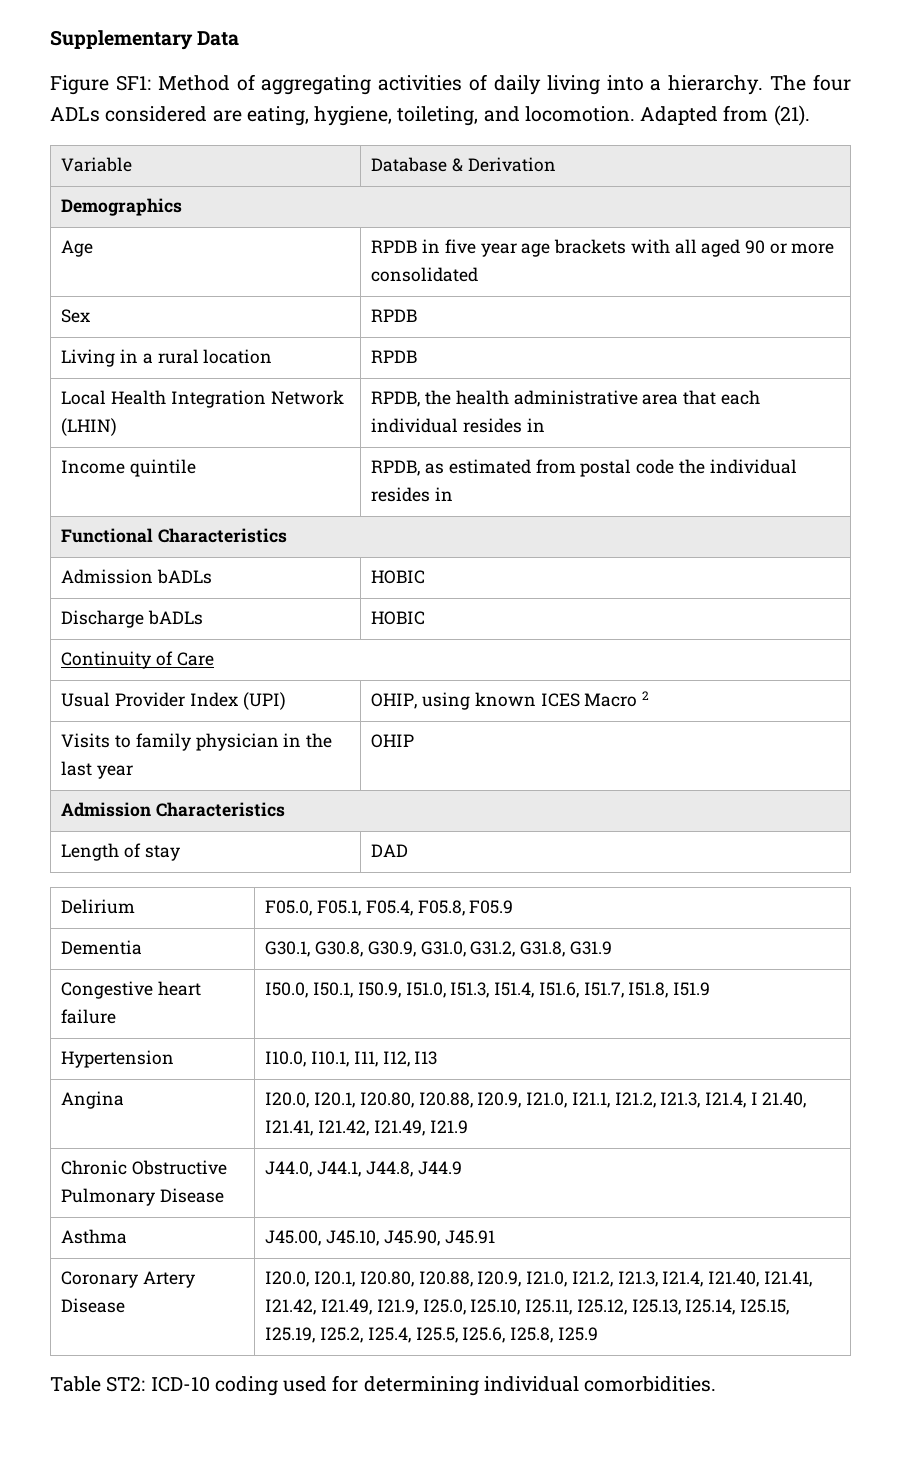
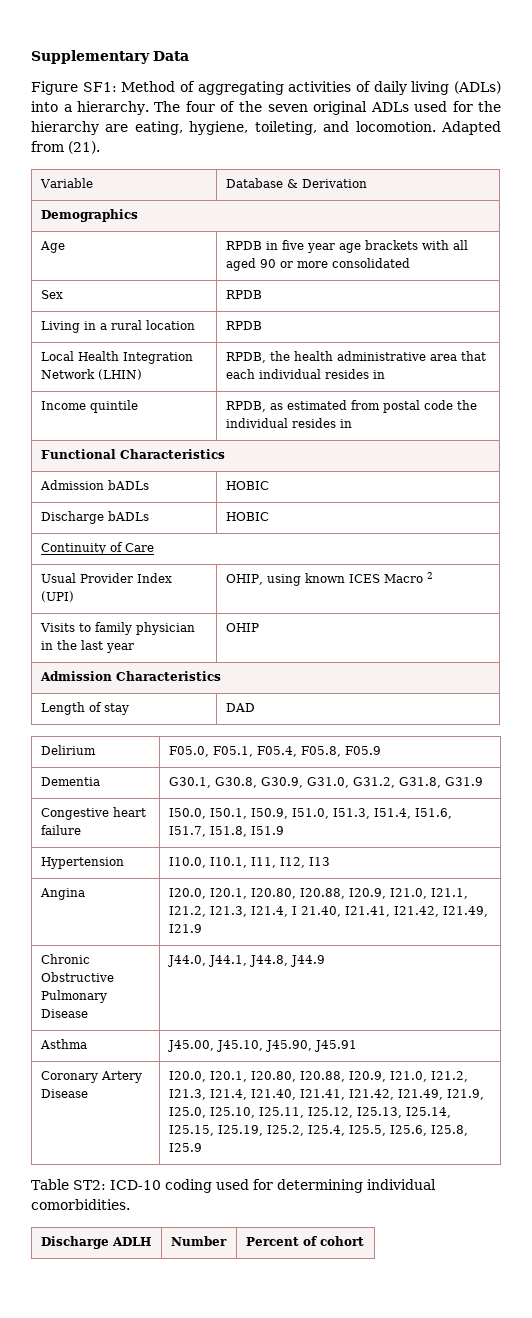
- Figure SF1: Method of aggregating activities of daily living into a hierarchy.
+ Figure SF1: Method of aggregating activities of daily living (ADLs) into a hierarchy.
- The four ADLs considered are eating, hygiene, toileting, and locomotion.
+ The four of the seven original ADLs used for the hierarchy are eating, hygiene, toileting, and locomotion.
+ Discharge ADLH | Number | Percent of cohort

